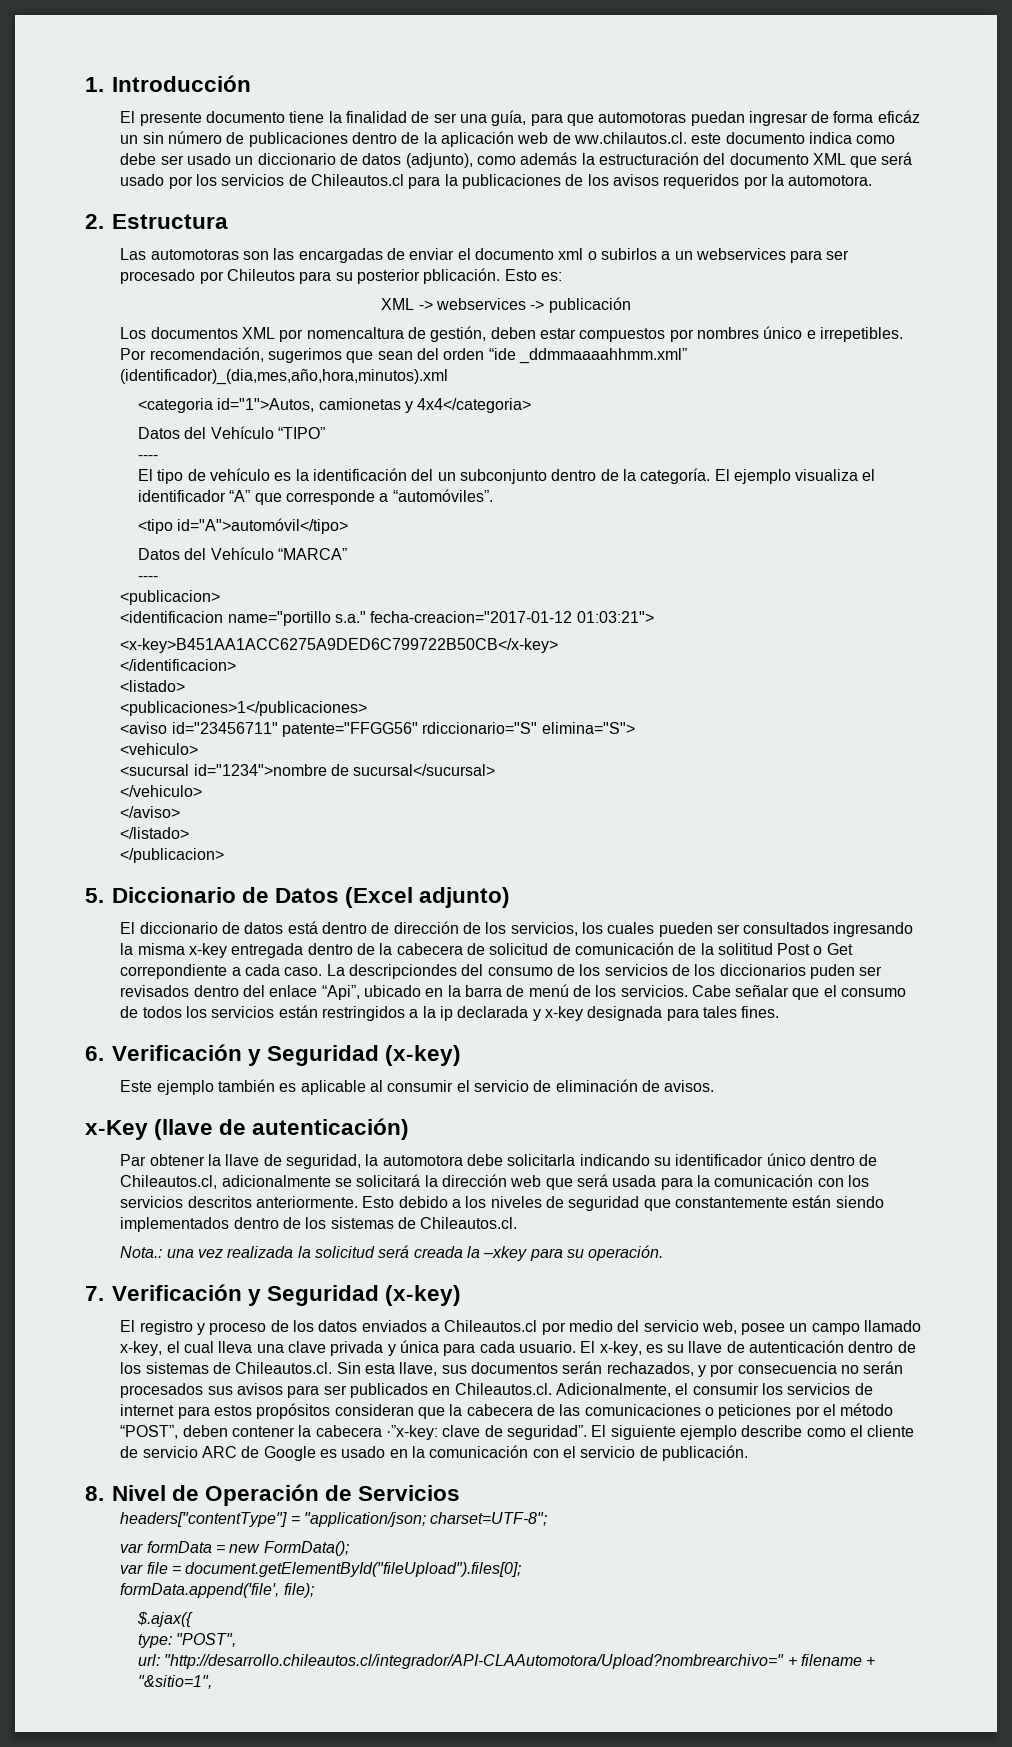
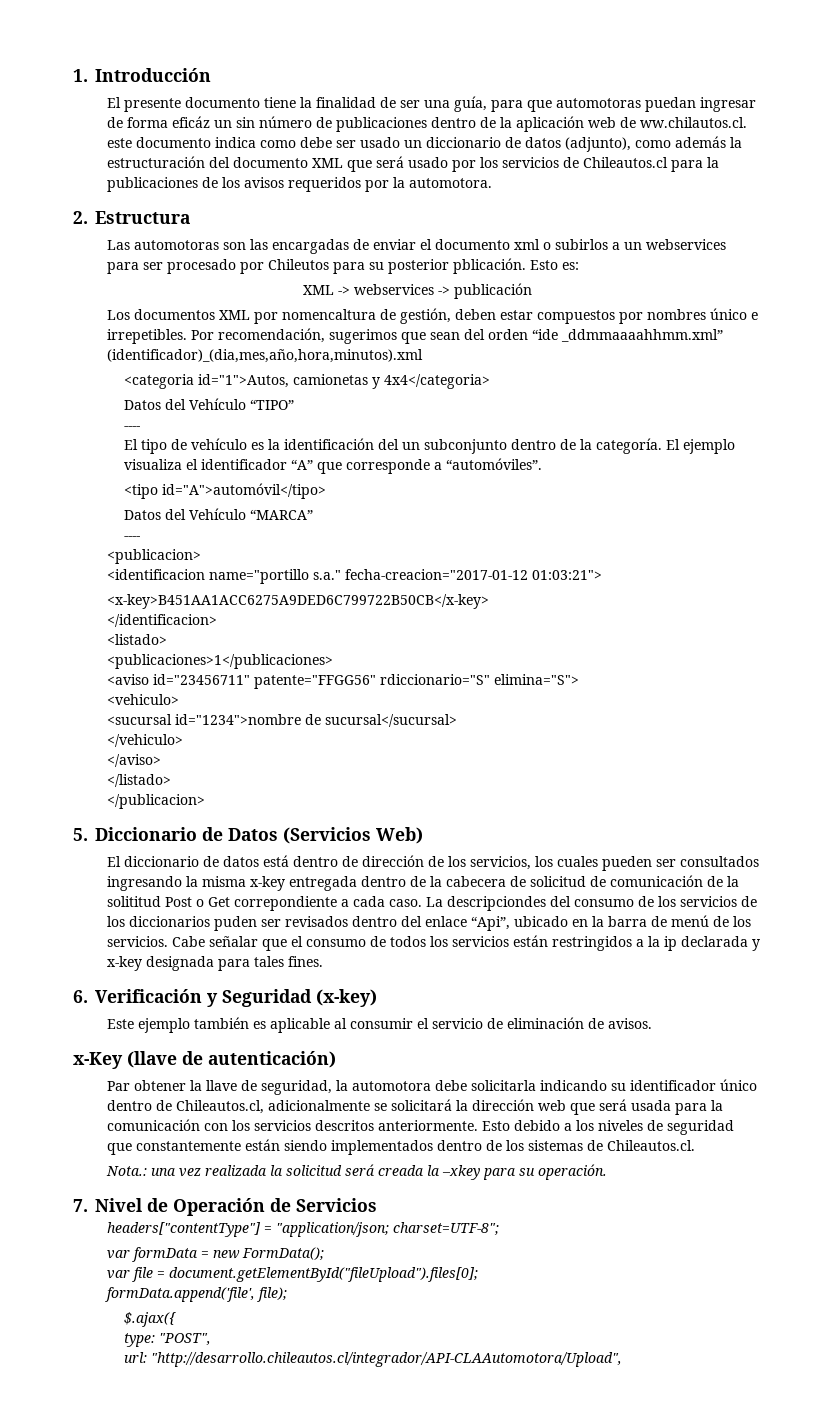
- 5. Diccionario de Datos (Excel adjunto)
+ 5. Diccionario de Datos (Servicios Web)
- 7. Verificación y Seguridad (x-key)
- El registro y proceso de los datos enviados a Chileautos.cl por medio del servicio web, posee un campo llamado x-key, el cual lleva una clave privada y única para cada usuario. El x-key, es su llave de autenticación dentro de los sistemas de Chileautos.cl. Sin esta llave, sus documentos serán rechazados, y por consecuencia no serán procesados sus avisos para ser publicados en Chileautos.cl. Adicionalmente, el consumir los servicios de internet para estos propósitos consideran que la cabecera de las comunicaciones o peticiones por el método “POST”, deben contener la cabecera ·”x-key: clave de seguridad”. El siguiente ejemplo describe como el cliente de servicio ARC de Google es usado en la comunicación con el servicio de publicación.
- 8. Nivel de Operación de Servicios
+ 7. Nivel de Operación de Servicios
- url: "http://desarrollo.chileautos.cl/integrador/API-CLAAutomotora/Upload?nombrearchivo=" + filename + "&sitio=1",
+ url: "http://desarrollo.chileautos.cl/integrador/API-CLAAutomotora/Upload",

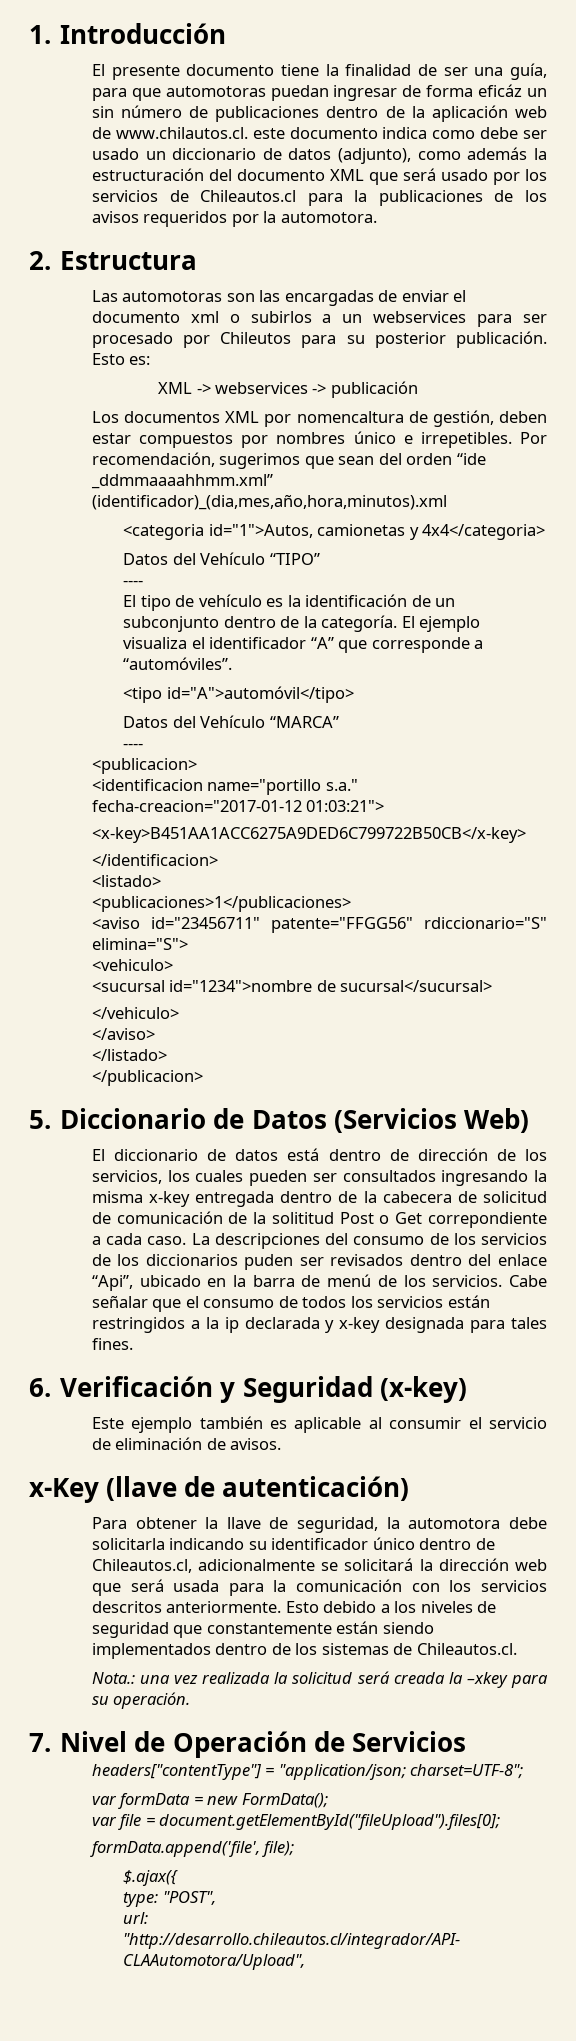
- El presente documento tiene la finalidad de ser una guía, para que automotoras puedan ingresar de forma eficáz un sin número de publicaciones dentro de la aplicación web de ww.chilautos.cl. este documento indica como debe ser usado un diccionario de datos (adjunto), como además la estructuración del documento XML que será usado por los servicios de Chileautos.cl para la publicaciones de los avisos requeridos por la automotora.
+ El presente documento tiene la finalidad de ser una guía, para que automotoras puedan ingresar de forma eficáz un sin número de publicaciones dentro de la aplicación web de www.chilautos.cl. este documento indica como debe ser usado un diccionario de datos (adjunto), como además la estructuración del documento XML que será usado por los servicios de Chileautos.cl para la publicaciones de los avisos requeridos por la automotora.
- Las automotoras son las encargadas de enviar el documento xml o subirlos a un webservices para ser procesado por Chileutos para su posterior pblicación.
+ Las automotoras son las encargadas de enviar el documento xml o subirlos a un webservices para ser procesado por Chileutos para su posterior publicación.
- El tipo de vehículo es la identificación del un subconjunto dentro de la categoría.
+ El tipo de vehículo es la identificación de un subconjunto dentro de la categoría.
- La descripciondes del consumo de los servicios de los diccionarios puden ser revisados dentro del enlace “Api”, ubicado en la barra de menú de los servicios.
+ La descripciones del consumo de los servicios de los diccionarios puden ser revisados dentro del enlace “Api”, ubicado en la barra de menú de los servicios.
- Par obtener la llave de seguridad, la automotora debe solicitarla indicando su identificador único dentro de Chileautos.cl, adicionalmente se solicitará la dirección web que será usada para la comunicación con los servicios descritos anteriormente.
+ Para obtener la llave de seguridad, la automotora debe solicitarla indicando su identificador único dentro de Chileautos.cl, adicionalmente se solicitará la dirección web que será usada para la comunicación con los servicios descritos anteriormente.

